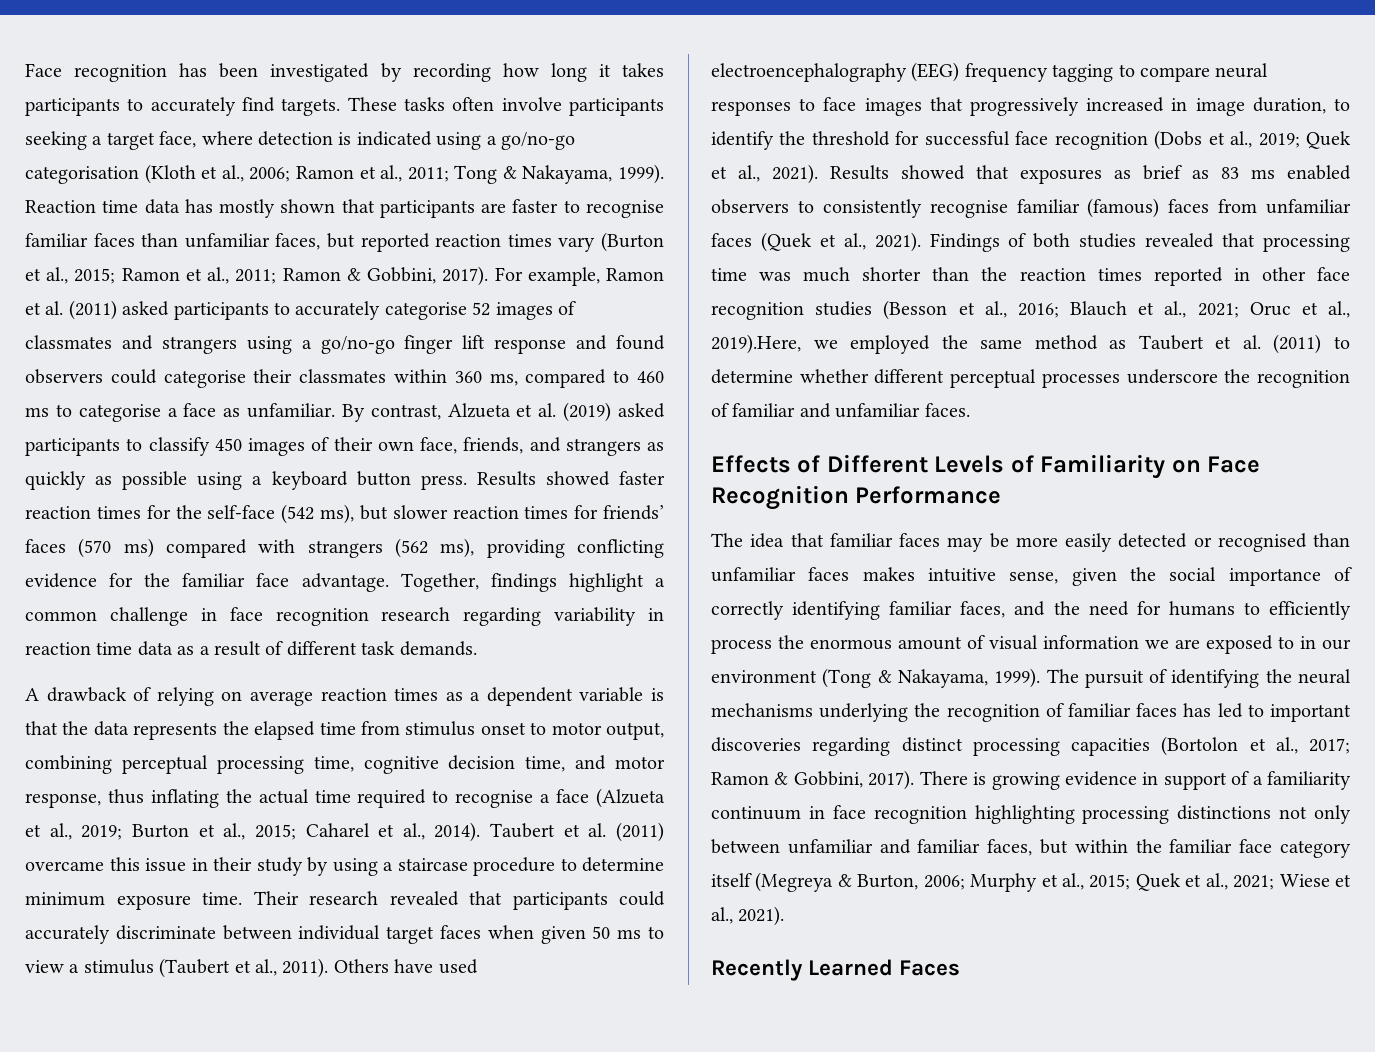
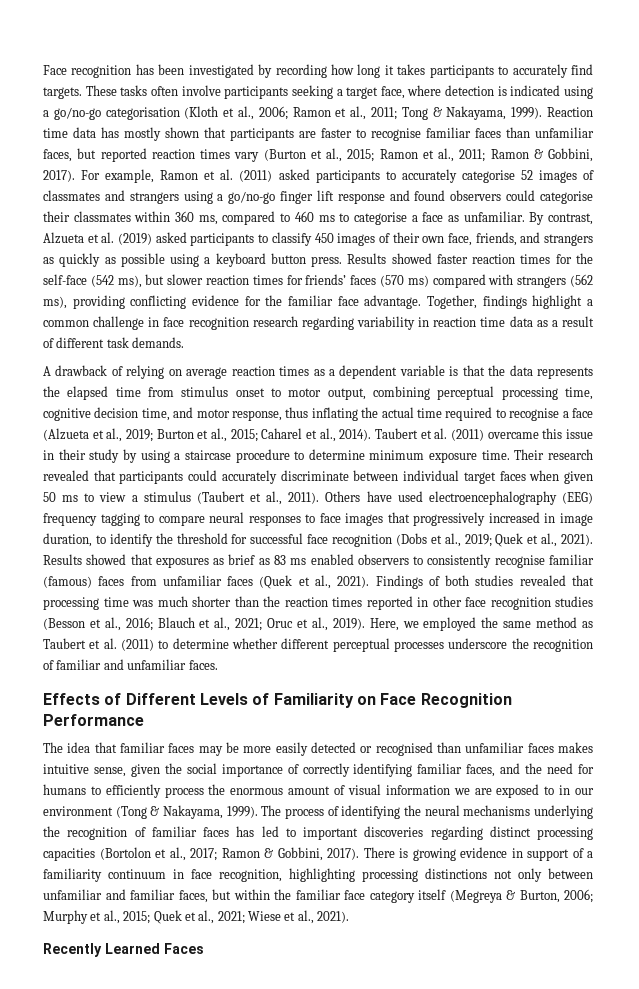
- Findings of both studies revealed that processing time was much shorter than the reaction times reported in other face recognition studies (Besson et al., 2016; Blauch et al., 2021; Oruc et al., 2019).Here, we employed the same method as Taubert et al. (2011) to determine whether different perceptual processes underscore the recognition of familiar and unfamiliar faces.
+ Findings of both studies revealed that processing time was much shorter than the reaction times reported in other face recognition studies (Besson et al., 2016; Blauch et al., 2021; Oruc et al., 2019). Here, we employed the same method as Taubert et al. (2011) to determine whether different perceptual processes underscore the recognition of familiar and unfamiliar faces.
- The pursuit of identifying the neural mechanisms underlying the recognition of familiar faces has led to important discoveries regarding distinct processing capacities (Bortolon et al., 2017; Ramon & Gobbini, 2017).
+ The process of identifying the neural mechanisms underlying the recognition of familiar faces has led to important discoveries regarding distinct processing capacities (Bortolon et al., 2017; Ramon & Gobbini, 2017).
- There is growing evidence in support of a familiarity continuum in face recognition highlighting processing distinctions not only between unfamiliar and familiar faces, but within the familiar face category itself (Megreya & Burton, 2006; Murphy et al., 2015; Quek et al., 2021; Wiese et al., 2021).
+ There is growing evidence in support of a familiarity continuum in face recognition, highlighting processing distinctions not only between unfamiliar and familiar faces, but within the familiar face category itself (Megreya & Burton, 2006; Murphy et al., 2015; Quek et al., 2021; Wiese et al., 2021).

